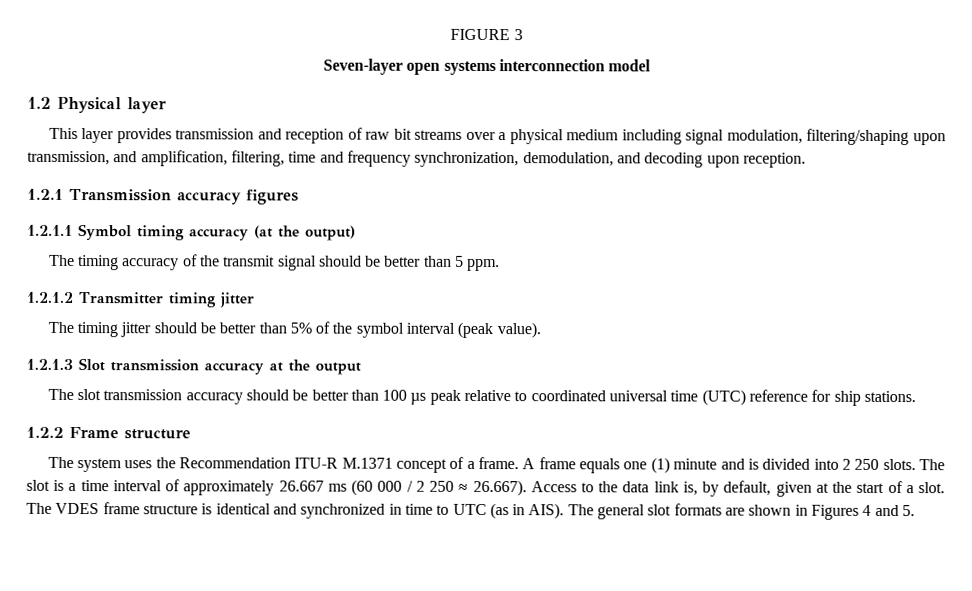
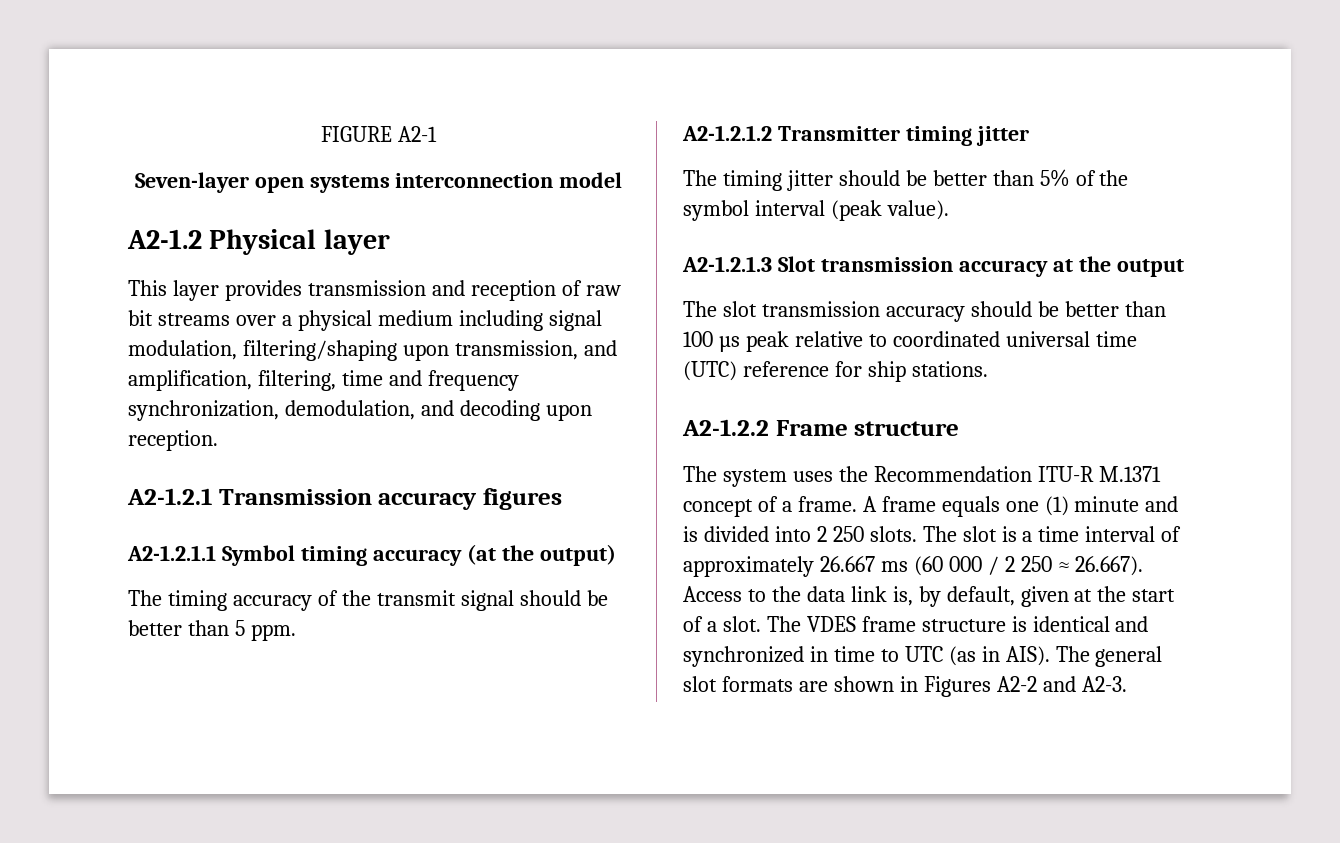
- FIGURE 3
+ FIGURE A2-1
- 1.2 Physical layer
+ A2-1.2 Physical layer
- 1.2.1 Transmission accuracy figures
+ A2-1.2.1 Transmission accuracy figures
- 1.2.1.1 Symbol timing accuracy (at the output)
+ A2-1.2.1.1 Symbol timing accuracy (at the output)
- 1.2.1.2 Transmitter timing jitter
+ A2-1.2.1.2 Transmitter timing jitter
- 1.2.1.3 Slot transmission accuracy at the output
+ A2-1.2.1.3 Slot transmission accuracy at the output
- 1.2.2 Frame structure
+ A2-1.2.2 Frame structure
- The general slot formats are shown in Figures 4 and 5.
+ The general slot formats are shown in Figures A2-2 and A2-3.

